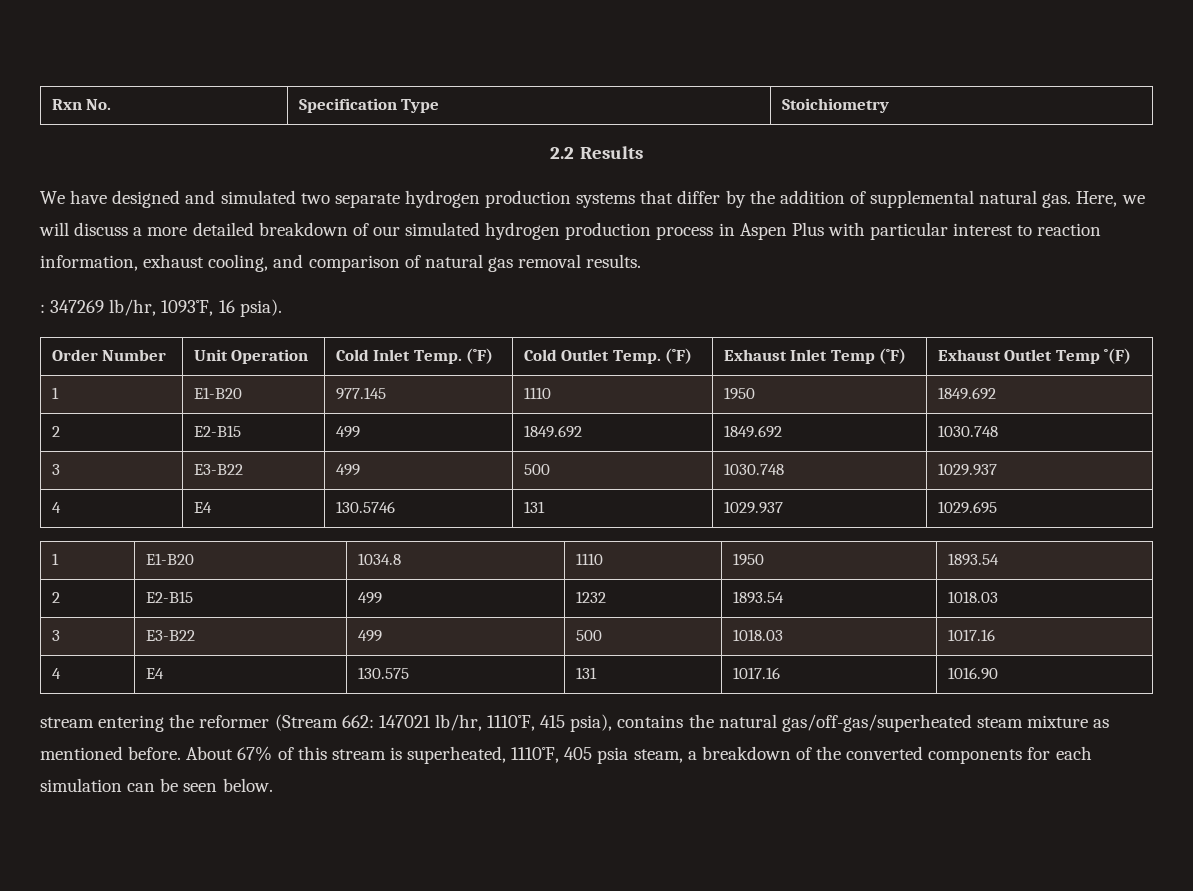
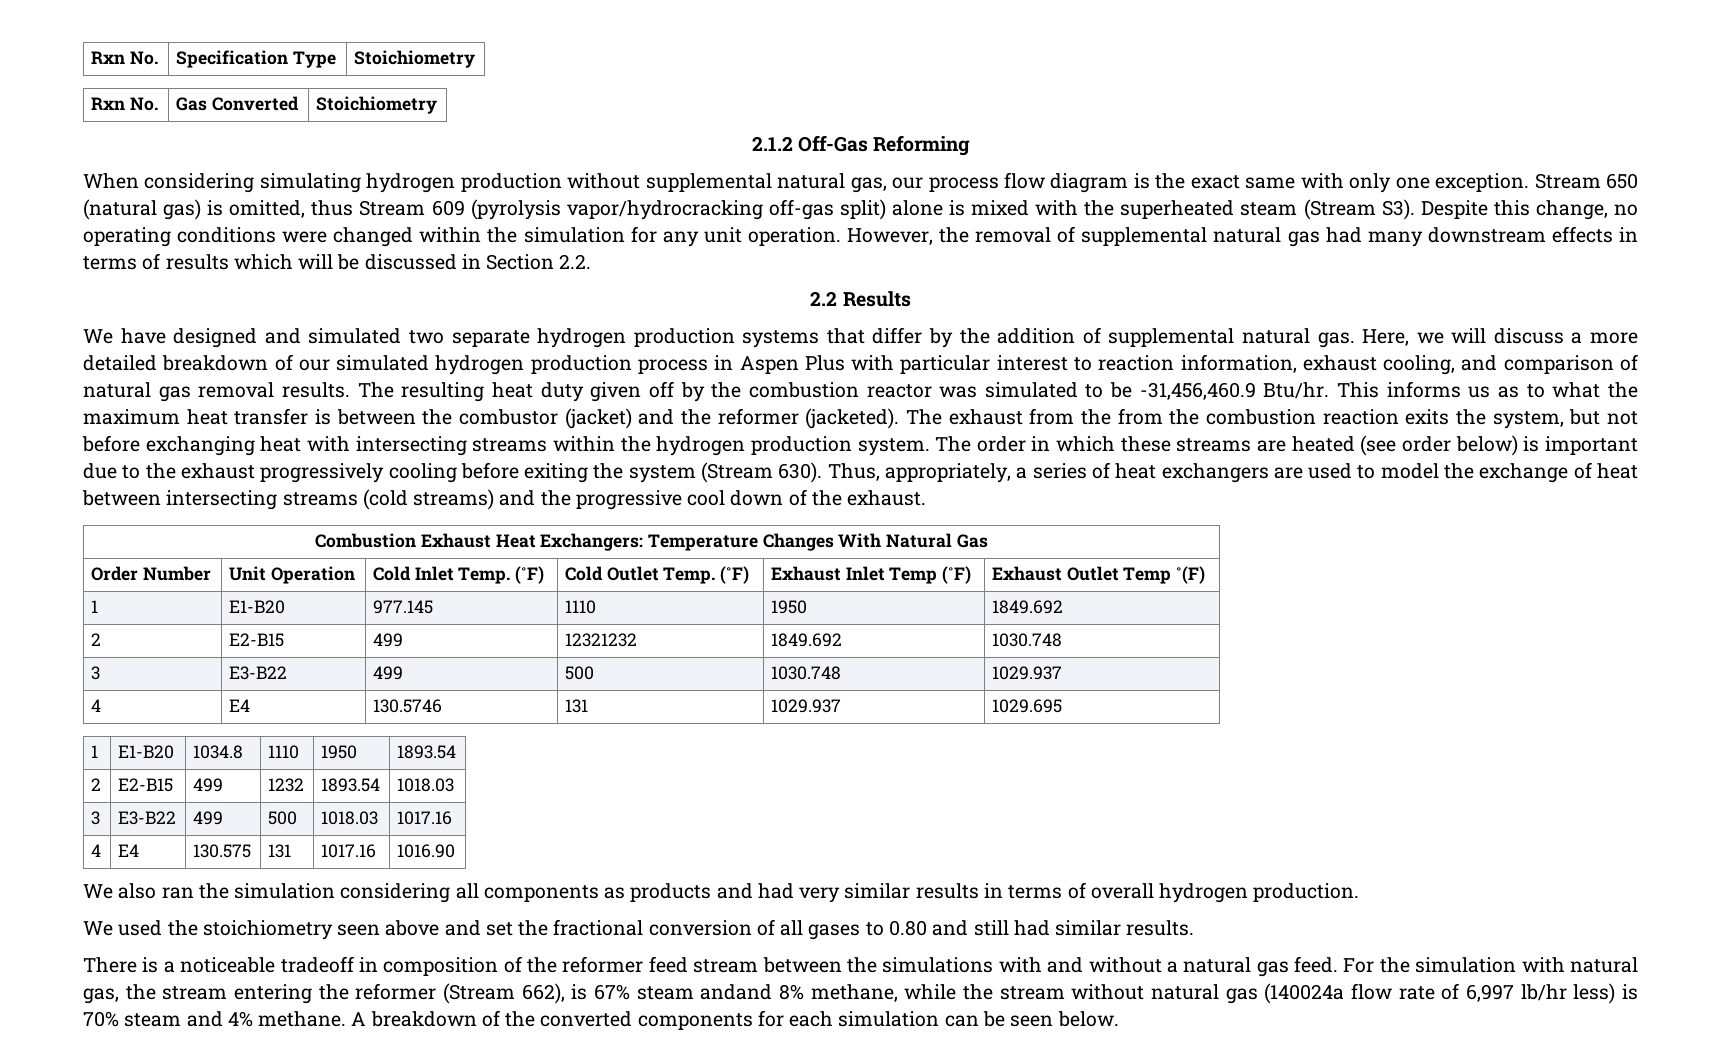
+ Rxn No. | Gas Converted | Stoichiometry
+ 2.1.2 Off-Gas Reforming
+ When considering simulating hydrogen production without supplemental natural gas, our process flow diagram is the exact same with only one exception. Stream 650 (natural gas) is omitted, thus Stream 609 (pyrolysis vapor/hydrocracking off-gas split) alone is mixed with the superheated steam (Stream S3). Despite this change, no operating conditions were changed within the simulation for any unit operation. However, the removal of supplemental natural gas had many downstream effects in terms of results which will be discussed in Section 2.2.
- Here, we will discuss a more detailed breakdown of our simulated hydrogen production process in Aspen Plus with particular interest to reaction information, exhaust cooling, and comparison of natural gas removal results.
- : 347269 lb/hr, 1093˚F, 16 psia).
+ Here, we will discuss a more detailed breakdown of our simulated hydrogen production process in Aspen Plus with particular interest to reaction information, exhaust cooling, and comparison of natural gas removal results. The resulting heat duty given off by the combustion reactor was simulated to be -31,456,460.9 Btu/hr. This informs us as to what the maximum heat transfer is between the combustor (jacket) and the reformer (jacketed). The exhaust from the from the combustion reaction exits the system, but not before exchanging heat with intersecting streams within the hydrogen production system. The order in which these streams are heated (see order below) is important due to the exhaust progressively cooling before exiting the system (Stream 630). Thus, appropriately, a series of heat exchangers are used to model the exchange of heat between intersecting streams (cold streams) and the progressive cool down of the exhaust.
+ Combustion Exhaust Heat Exchangers: Temperature Changes With Natural Gas
- 2 | E2-B15 | 499 | 1849.692 | 1849.692 | 1030.748
+ 2 | E2-B15 | 499 | 12321232 | 1849.692 | 1030.748
- stream entering the reformer (Stream 662: 147021 lb/hr, 1110˚F, 415 psia), contains the natural gas/off-gas/superheated steam mixture as mentioned before. About 67% of this stream is superheated, 1110˚F, 405 psia steam, a breakdown of the converted components for each simulation can be seen below.
+ We also ran the simulation considering all components as products and had very similar results in terms of overall hydrogen production.
+ We used the stoichiometry seen above and set the fractional conversion of all gases to 0.80 and still had similar results.
+ There is a noticeable tradeoff in composition of the reformer feed stream between the simulations with and without a natural gas feed. For the simulation with natural gas, the stream entering the reformer (Stream 662), is 67% steam andand 8% methane, while the stream without natural gas (140024a flow rate of 6,997 lb/hr less) is 70% steam and 4% methane. A breakdown of the converted components for each simulation can be seen below.

